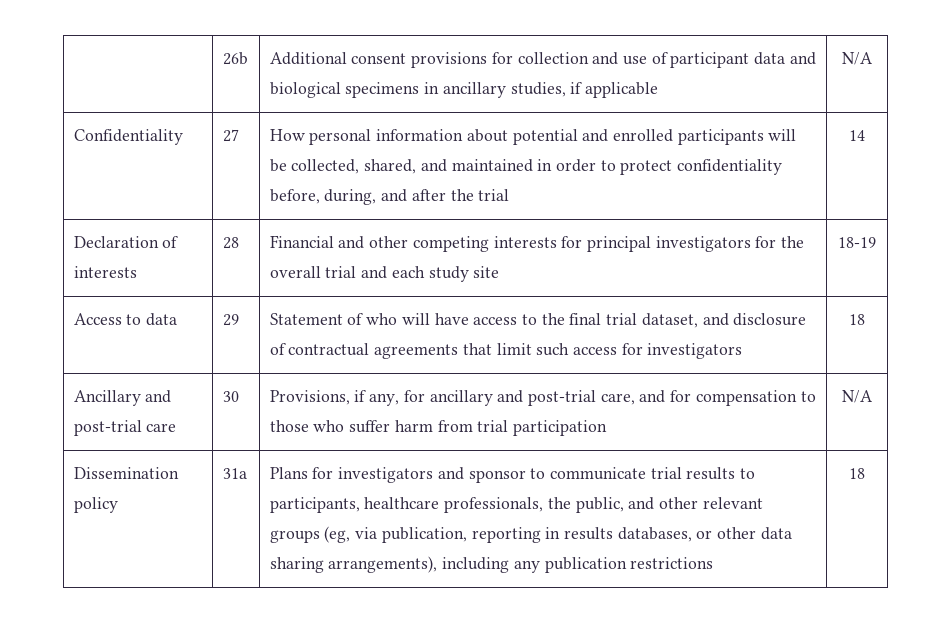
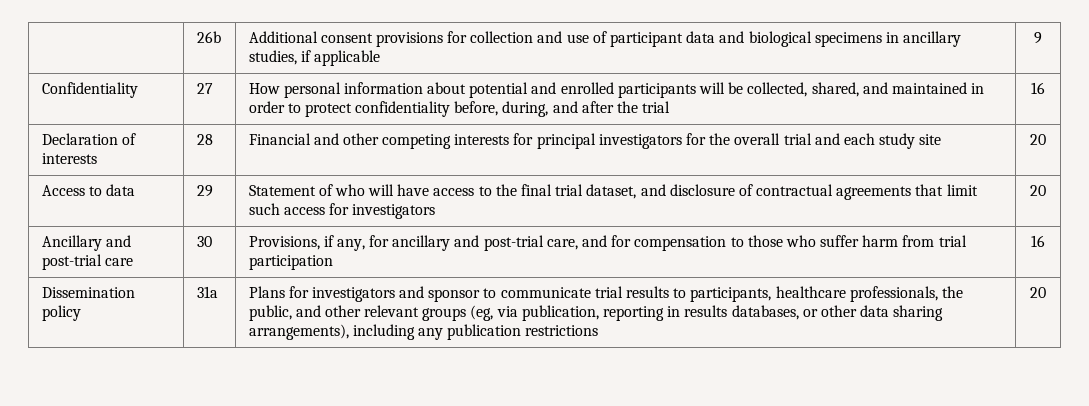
- | 26b | Additional consent provisions for collection and use of participant data and biological specimens in ancillary studies, if applicable | N/A
+ | 26b | Additional consent provisions for collection and use of participant data and biological specimens in ancillary studies, if applicable | 9
- Confidentiality | 27 | How personal information about potential and enrolled participants will be collected, shared, and maintained in order to protect confidentiality before, during, and after the trial | 14
+ Confidentiality | 27 | How personal information about potential and enrolled participants will be collected, shared, and maintained in order to protect confidentiality before, during, and after the trial | 16
- Declaration of interests | 28 | Financial and other competing interests for principal investigators for the overall trial and each study site | 18-19
+ Declaration of interests | 28 | Financial and other competing interests for principal investigators for the overall trial and each study site | 20
- Access to data | 29 | Statement of who will have access to the final trial dataset, and disclosure of contractual agreements that limit such access for investigators | 18
+ Access to data | 29 | Statement of who will have access to the final trial dataset, and disclosure of contractual agreements that limit such access for investigators | 20
- Ancillary and post-trial care | 30 | Provisions, if any, for ancillary and post-trial care, and for compensation to those who suffer harm from trial participation | N/A
+ Ancillary and post-trial care | 30 | Provisions, if any, for ancillary and post-trial care, and for compensation to those who suffer harm from trial participation | 16
- Dissemination policy | 31a | Plans for investigators and sponsor to communicate trial results to participants, healthcare professionals, the public, and other relevant groups (eg, via publication, reporting in results databases, or other data sharing arrangements), including any publication restrictions | 18
+ Dissemination policy | 31a | Plans for investigators and sponsor to communicate trial results to participants, healthcare professionals, the public, and other relevant groups (eg, via publication, reporting in results databases, or other data sharing arrangements), including any publication restrictions | 20

